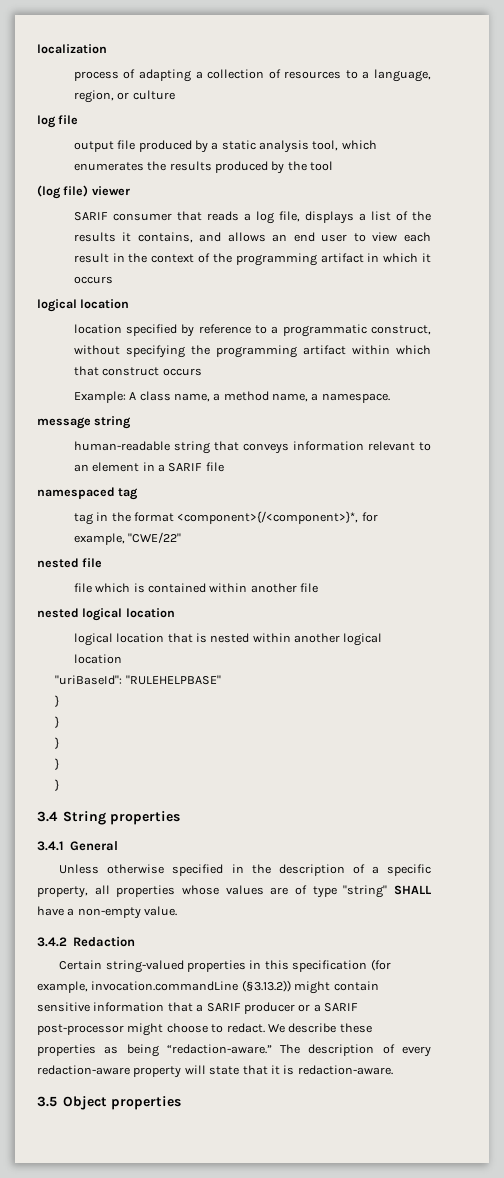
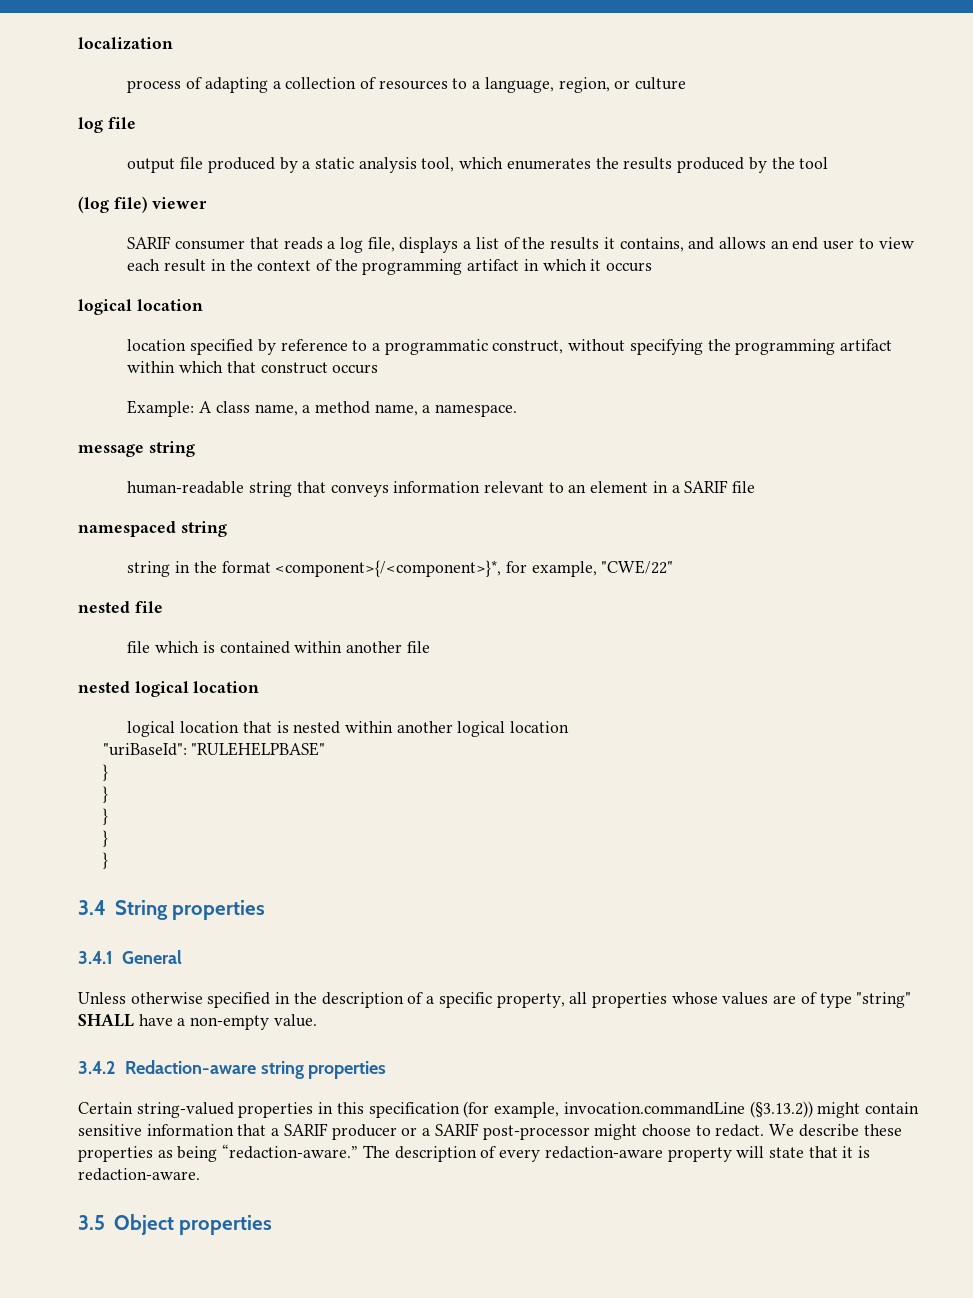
- namespaced tag
- tag in the format <component>{/<component>}*, for example, "CWE/22"
+ namespaced string
+ string in the format <component>{/<component>}*, for example, "CWE/22"
- 3.4.2 Redaction
+ 3.4.2 Redaction-aware string properties

